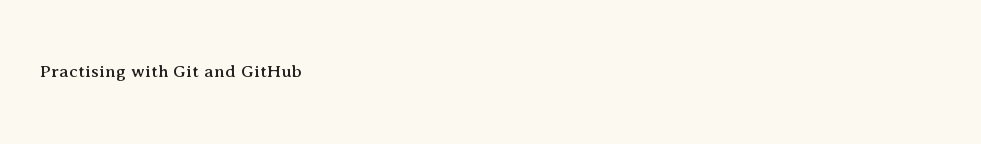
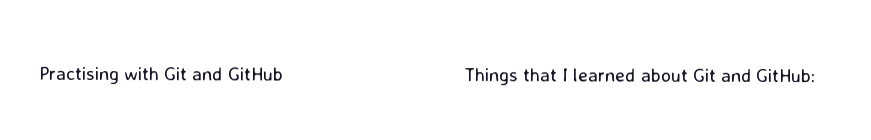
+ Things that I learned about Git and GitHub:

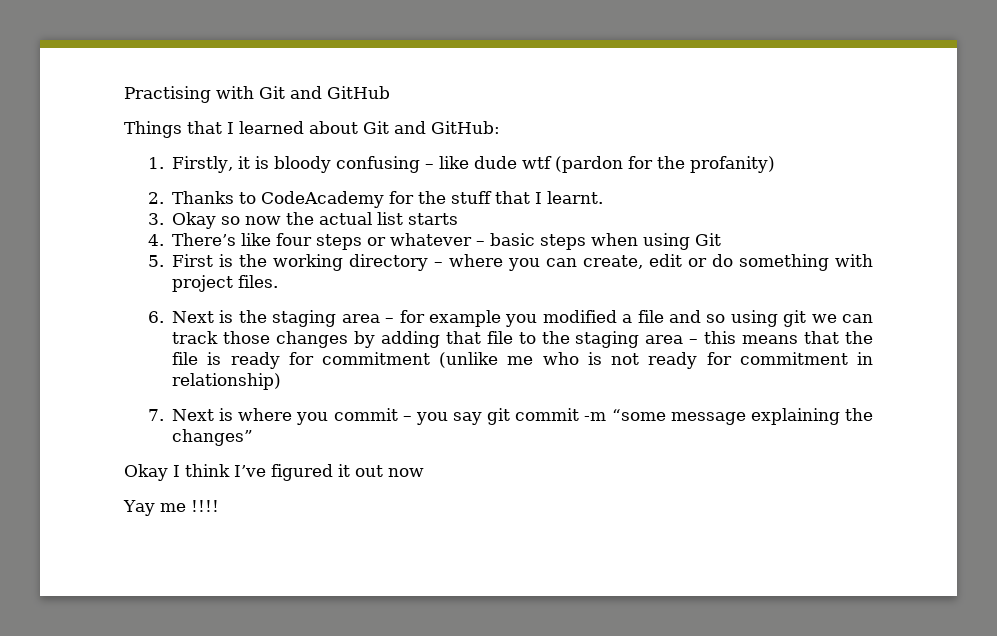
+ 1. Firstly, it is bloody confusing – like dude wtf (pardon for the profanity)
+ 2. Thanks to CodeAcademy for the stuff that I learnt.
+ 3. Okay so now the actual list starts
+ 4. There’s like four steps or whatever – basic steps when using Git
+ 5. First is the working directory – where you can create, edit or do something with project files.
+ 6. Next is the staging area – for example you modified a file and so using git we can track those changes by adding that file to the staging area – this means that the file is ready for commitment (unlike me who is not ready for commitment in relationship)
+ 7. Next is where you commit – you say git commit -m “some message explaining the changes”
+ Okay I think I’ve figured it out now
+ Yay me !!!!

